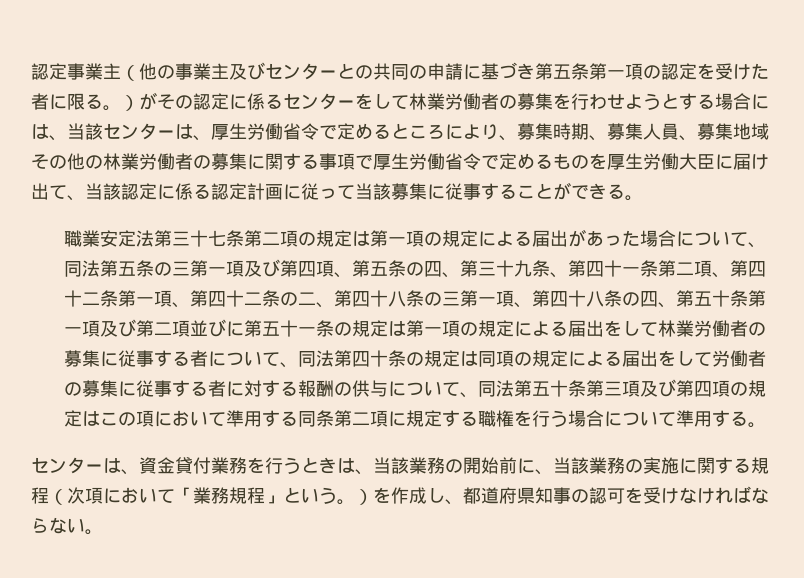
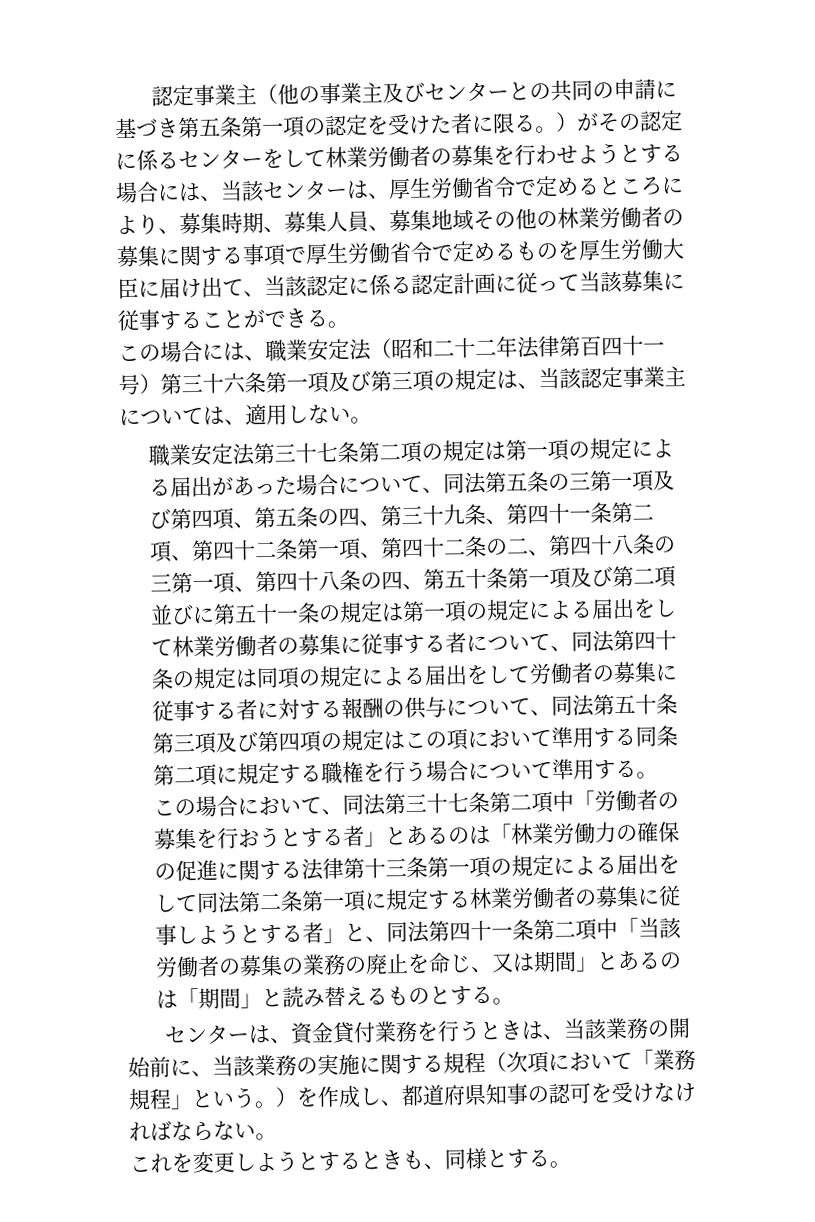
+ この場合には、職業安定法（昭和二十二年法律第百四十一号）第三十六条第一項及び第三項の規定は、当該認定事業主については、適用しない。
+ この場合において、同法第三十七条第二項中「労働者の募集を行おうとする者」とあるのは「林業労働力の確保の促進に関する法律第十三条第一項の規定による届出をして同法第二条第一項に規定する林業労働者の募集に従事しようとする者」と、同法第四十一条第二項中「当該労働者の募集の業務の廃止を命じ、又は期間」とあるのは「期間」と読み替えるものとする。
+ これを変更しようとするときも、同様とする。

